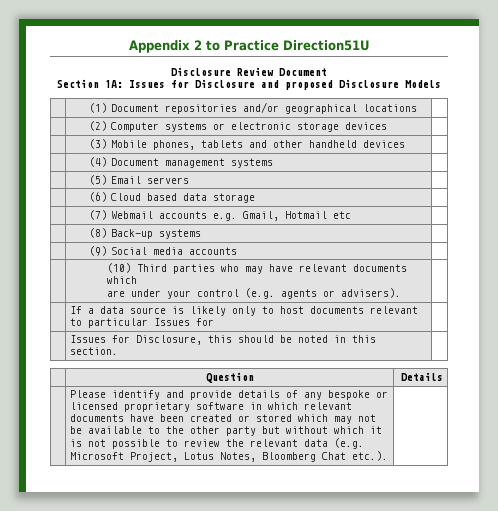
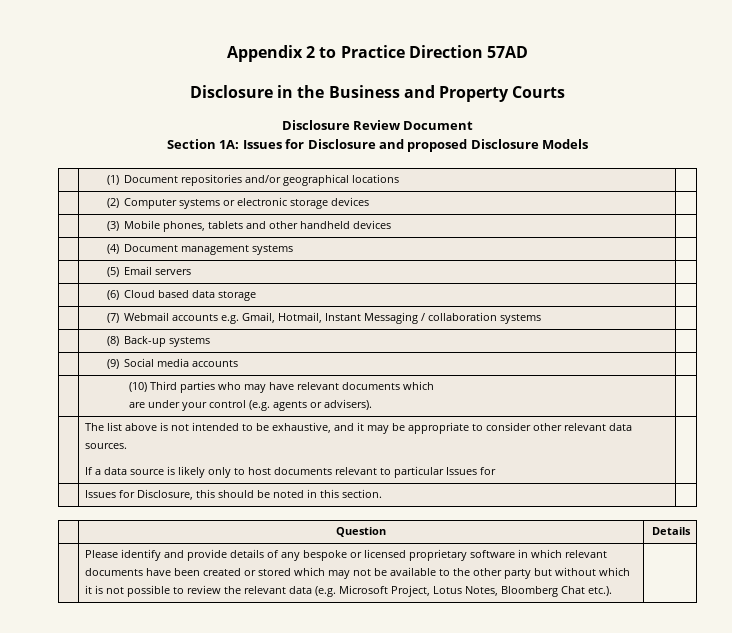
- Appendix 2 to Practice Direction51U
+ Appendix 2 to Practice Direction 57AD
+ Disclosure in the Business and Property Courts
- | (7) Webmail accounts e.g. Gmail, Hotmail etc |
+ | (7) Webmail accounts e.g. Gmail, Hotmail, Instant Messaging / collaboration systems |
- | If a data source is likely only to host documents relevant to particular Issues for |
+ | The list above is not intended to be exhaustive, and it may be appropriate to consider other relevant data sources.
+ If a data source is likely only to host documents relevant to particular Issues for |

